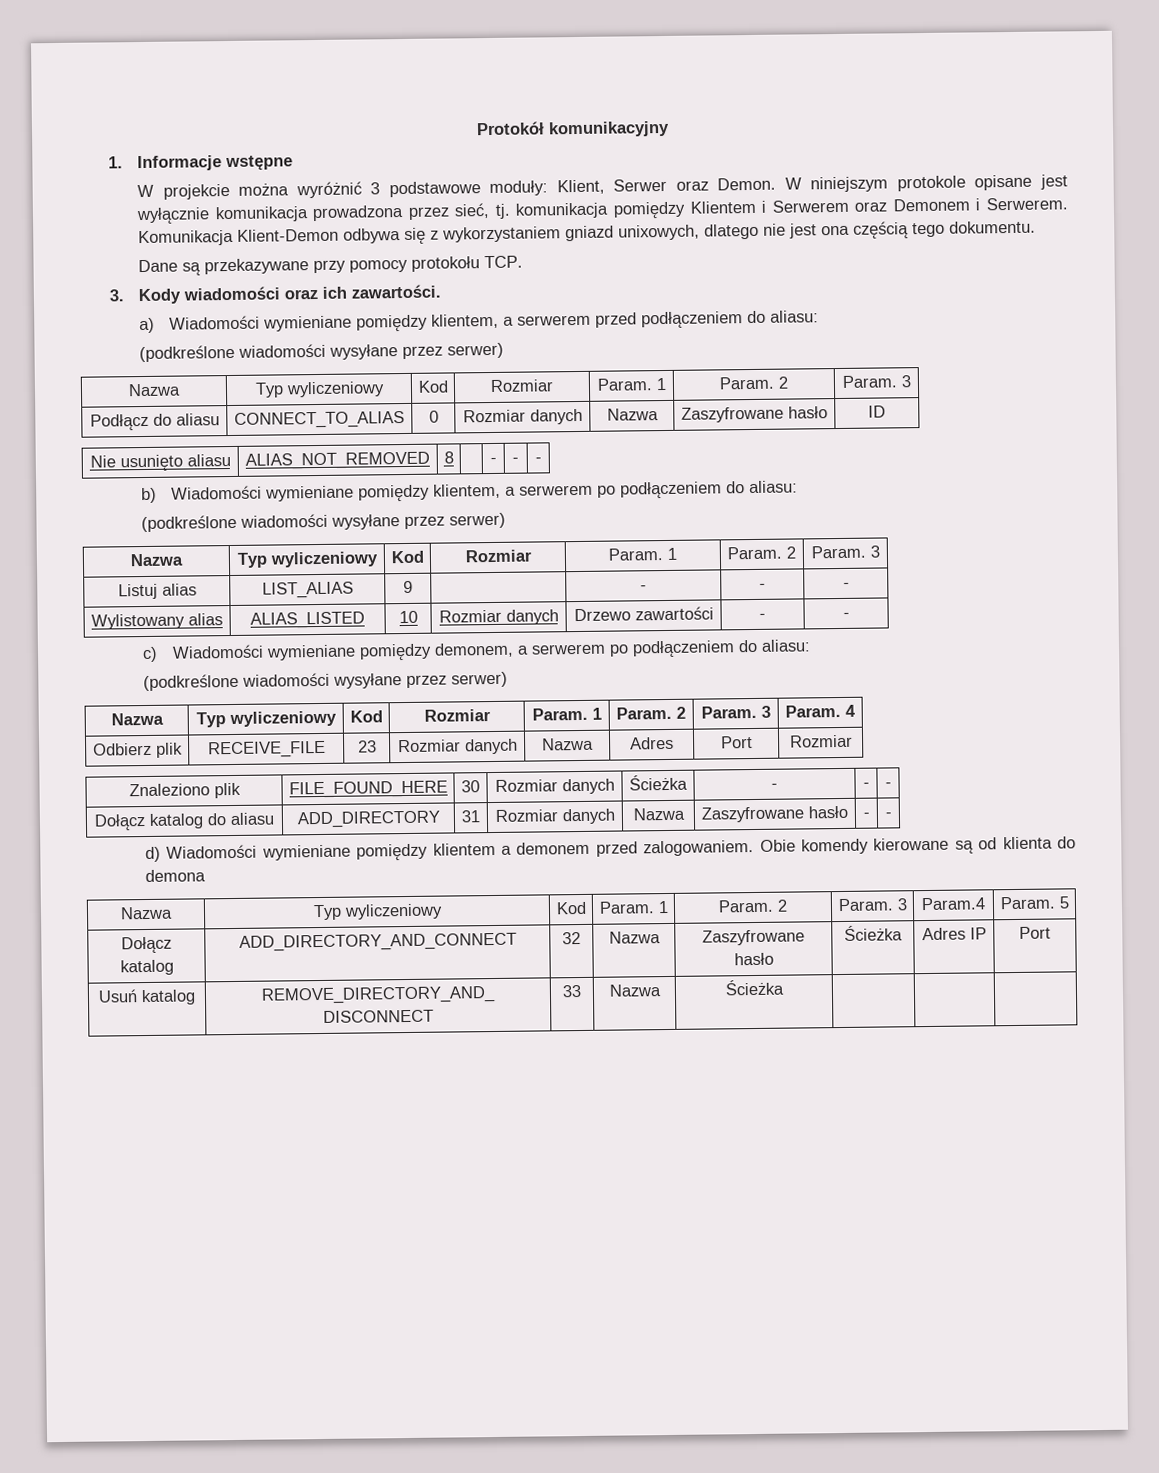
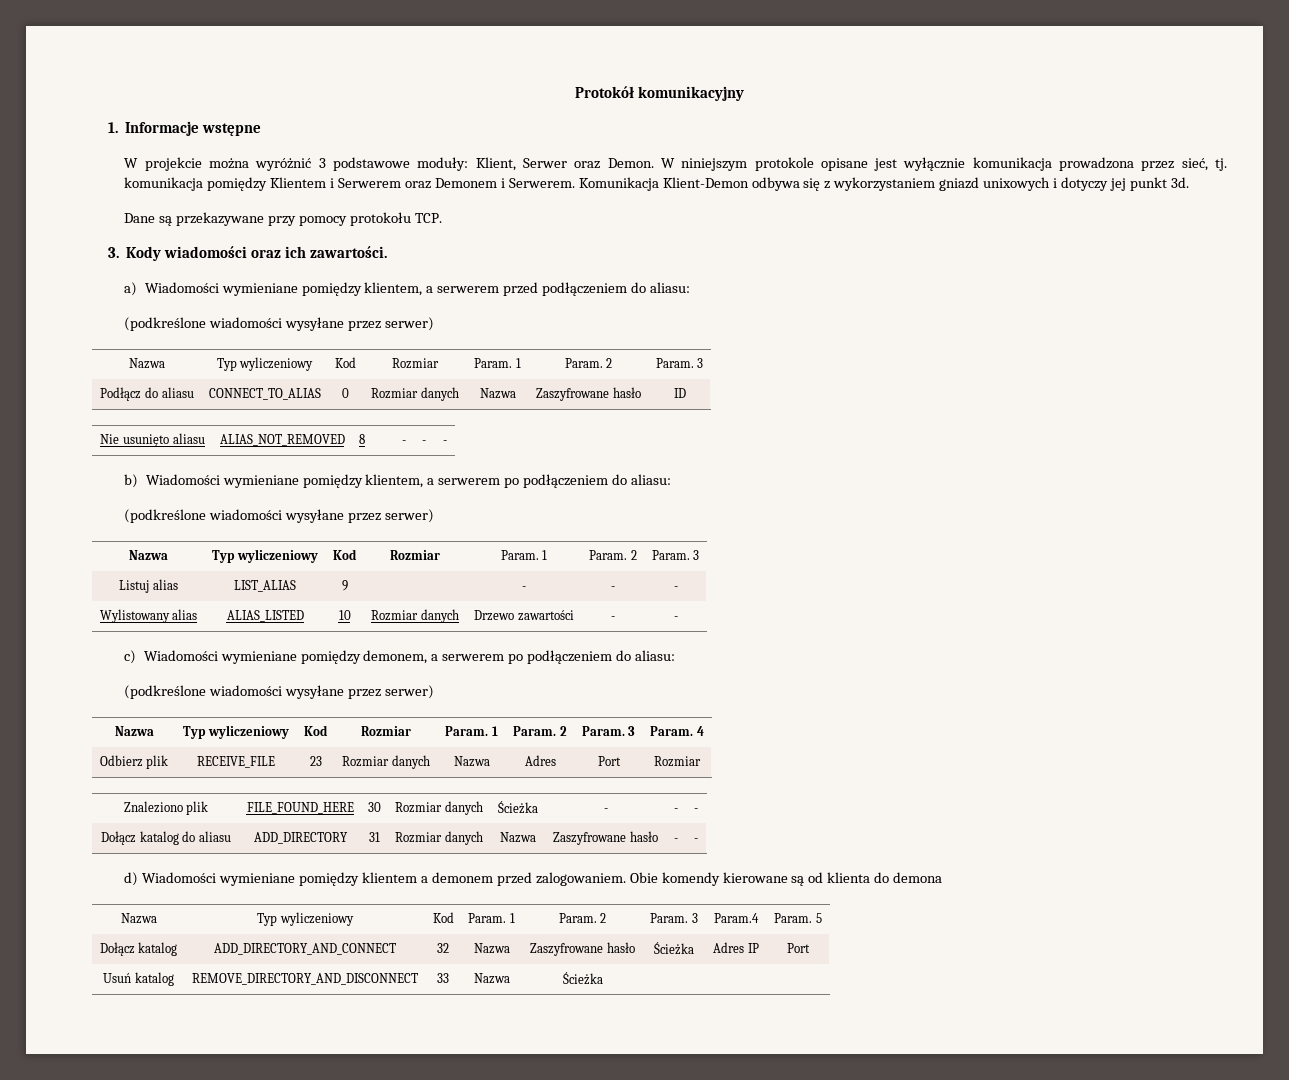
- Komunikacja Klient-Demon odbywa się z wykorzystaniem gniazd unixowych, dlatego nie jest ona częścią tego dokumentu.
+ Komunikacja Klient-Demon odbywa się z wykorzystaniem gniazd unixowych i dotyczy jej punkt 3d.

